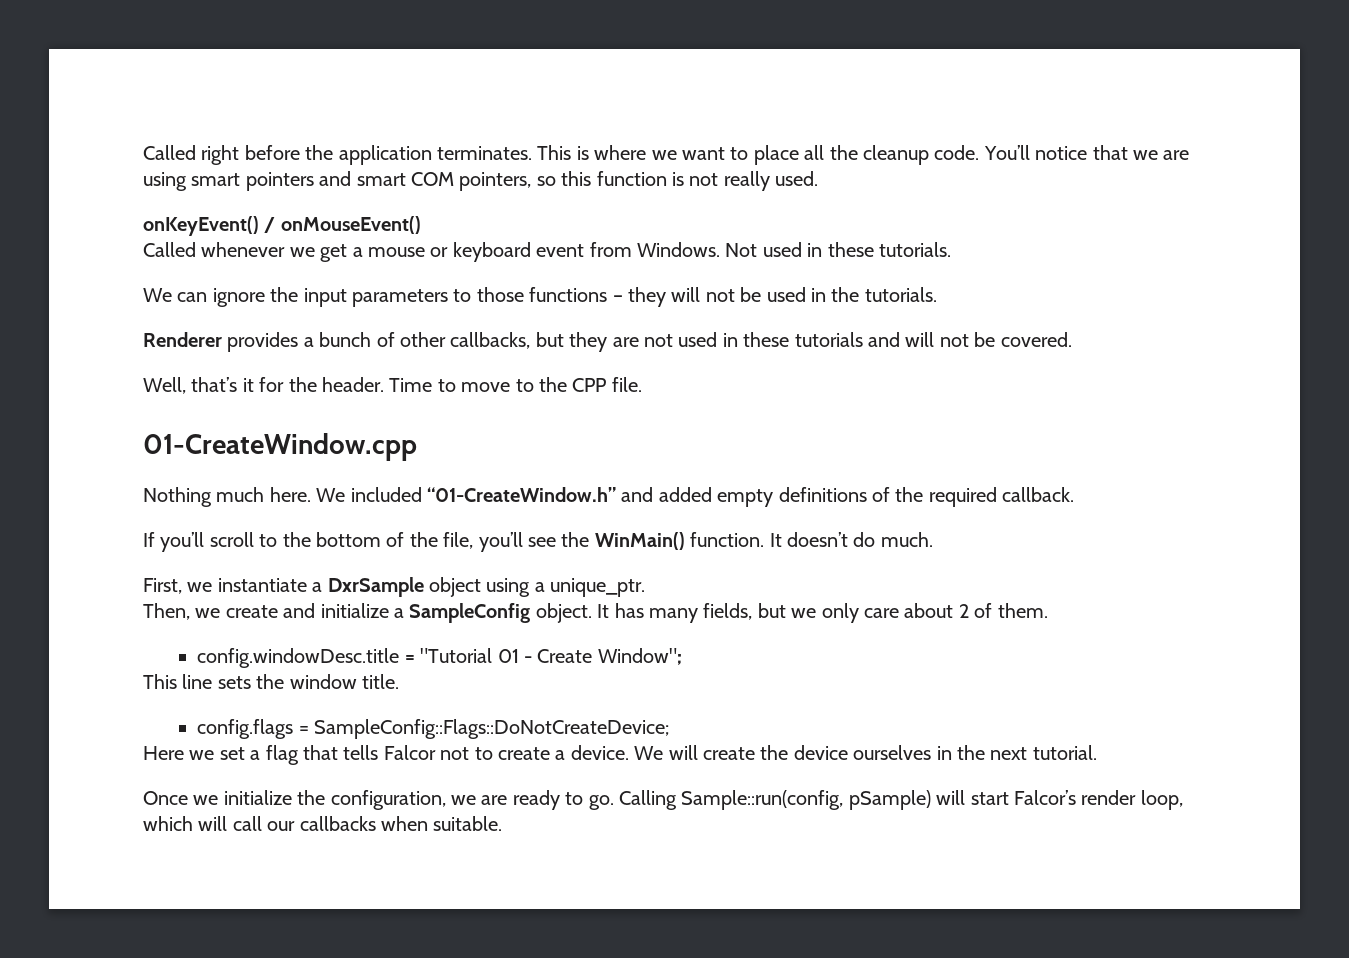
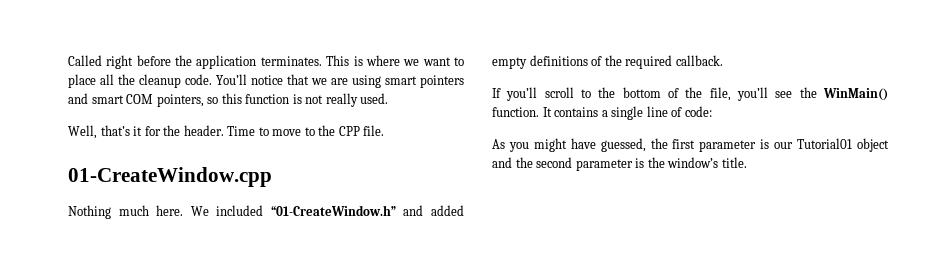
- onKeyEvent() / onMouseEvent()
- Called whenever we get a mouse or keyboard event from Windows. Not used in these tutorials.
- We can ignore the input parameters to those functions – they will not be used in the tutorials.
- Renderer provides a bunch of other callbacks, but they are not used in these tutorials and will not be covered.
- It doesn’t do much.
- First, we instantiate a DxrSample object using a unique_ptr.
- Then, we create and initialize a SampleConfig object. It has many fields, but we only care about 2 of them.
- config.windowDesc.title = "Tutorial 01 - Create Window";
- This line sets the window title.
- config.flags = SampleConfig::Flags::DoNotCreateDevice;
- Here we set a flag that tells Falcor not to create a device. We will create the device ourselves in the next tutorial.
- Once we initialize the configuration, we are ready to go. Calling Sample::run(config, pSample) will start Falcor’s render loop, which will call our callbacks when suitable.
+ It contains a single line of code:
+ As you might have guessed, the first parameter is our Tutorial01 object and the second parameter is the window’s title.

